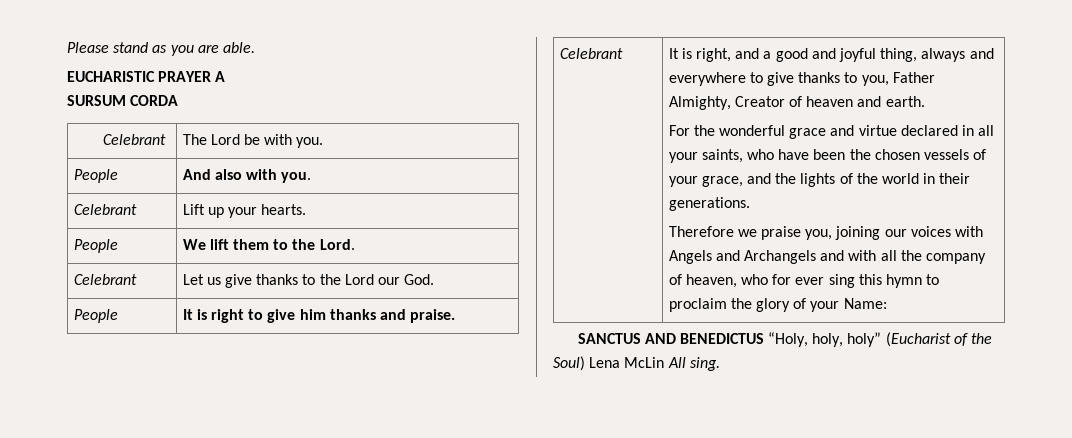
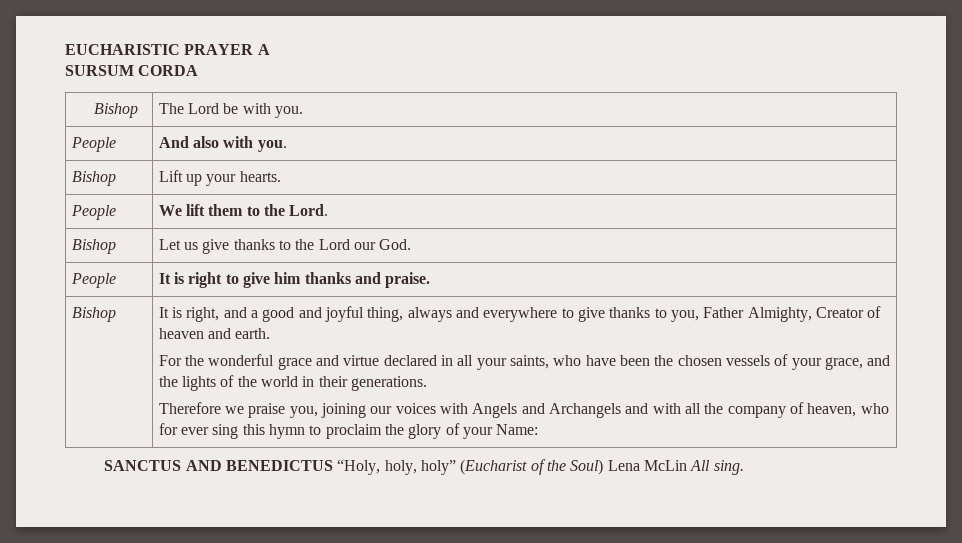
- Please stand as you are able.
- Celebrant | The Lord be with you.
+ Bishop | The Lord be with you.
- Celebrant | Lift up your hearts.
+ Bishop | Lift up your hearts.
- Celebrant | Let us give thanks to the Lord our God.
+ Bishop | Let us give thanks to the Lord our God.
  People | It is right to give him thanks and praise.
- Celebrant
+ Bishop

